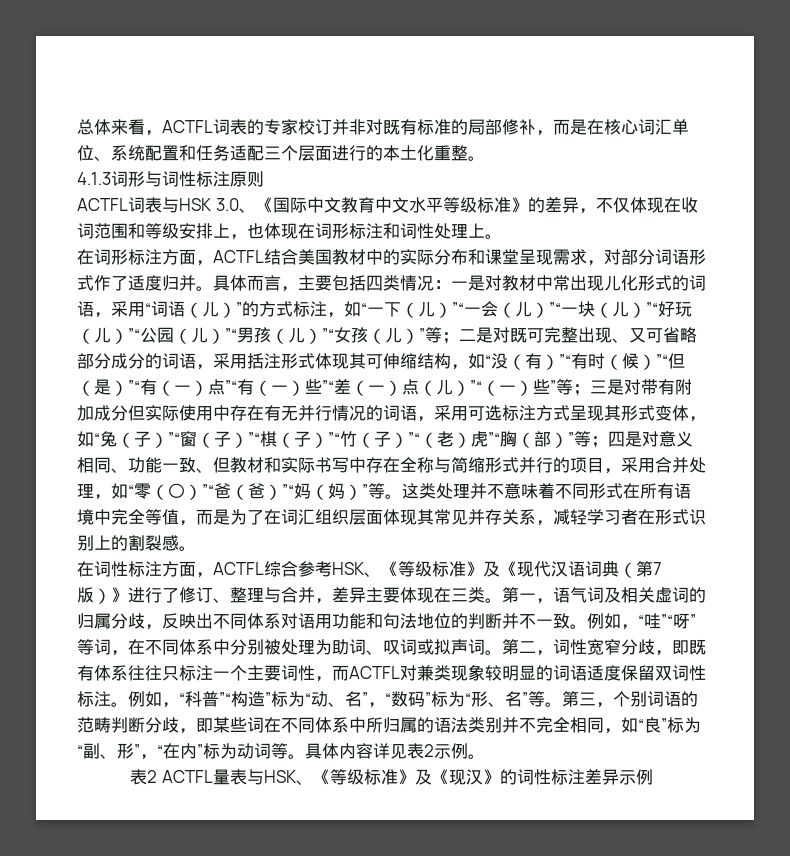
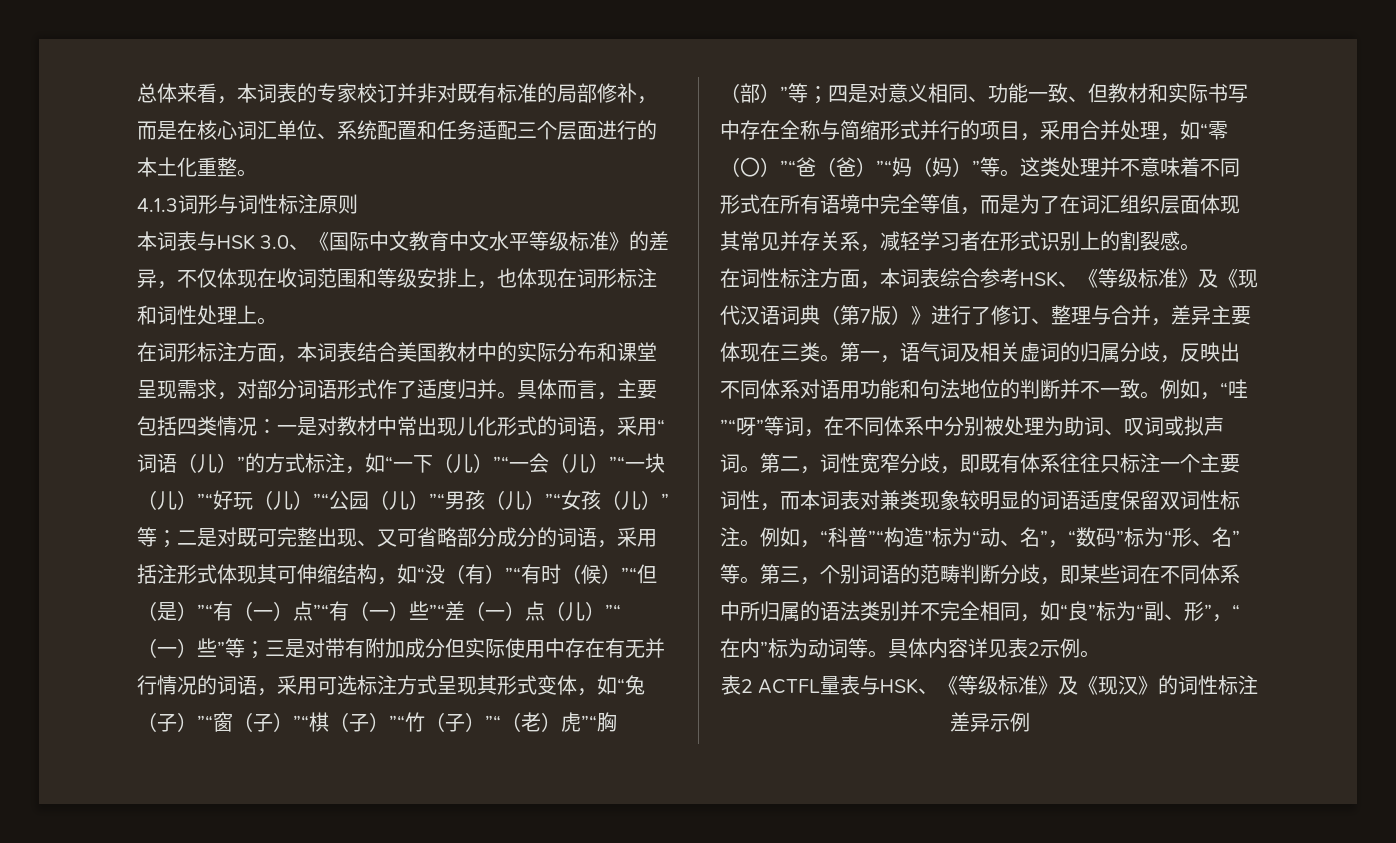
- 总体来看，ACTFL词表的专家校订并非对既有标准的局部修补，而是在核心词汇单位、系统配置和任务适配三个层面进行的本土化重整。
+ 总体来看，本词表的专家校订并非对既有标准的局部修补，而是在核心词汇单位、系统配置和任务适配三个层面进行的本土化重整。
- ACTFL词表与HSK 3.0、《国际中文教育中文水平等级标准》的差异，不仅体现在收词范围和等级安排上，也体现在词形标注和词性处理上。
+ 本词表与HSK 3.0、《国际中文教育中文水平等级标准》的差异，不仅体现在收词范围和等级安排上，也体现在词形标注和词性处理上。
- 在词形标注方面，ACTFL结合美国教材中的实际分布和课堂呈现需求，对部分词语形式作了适度归并。
+ 在词形标注方面，本词表结合美国教材中的实际分布和课堂呈现需求，对部分词语形式作了适度归并。
- 在词性标注方面，ACTFL综合参考HSK、《等级标准》及《现代汉语词典（第7版）》进行了修订、整理与合并，差异主要体现在三类。
+ 在词性标注方面，本词表综合参考HSK、《等级标准》及《现代汉语词典（第7版）》进行了修订、整理与合并，差异主要体现在三类。
- 第二，词性宽窄分歧，即既有体系往往只标注一个主要词性，而ACTFL对兼类现象较明显的词语适度保留双词性标注。
+ 第二，词性宽窄分歧，即既有体系往往只标注一个主要词性，而本词表对兼类现象较明显的词语适度保留双词性标注。

